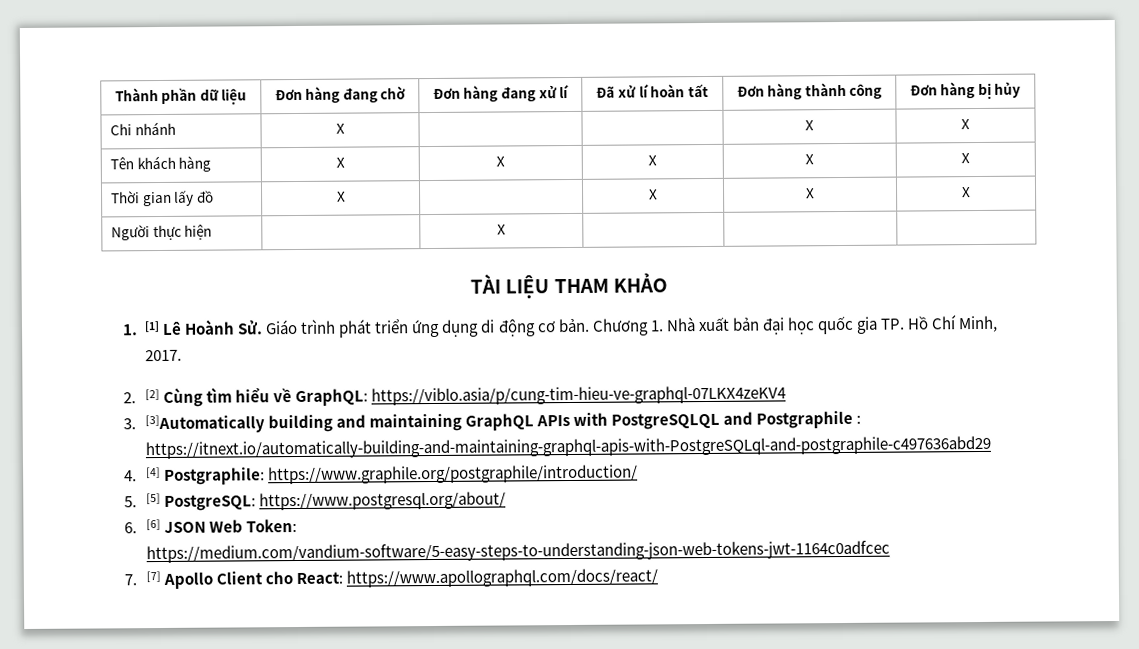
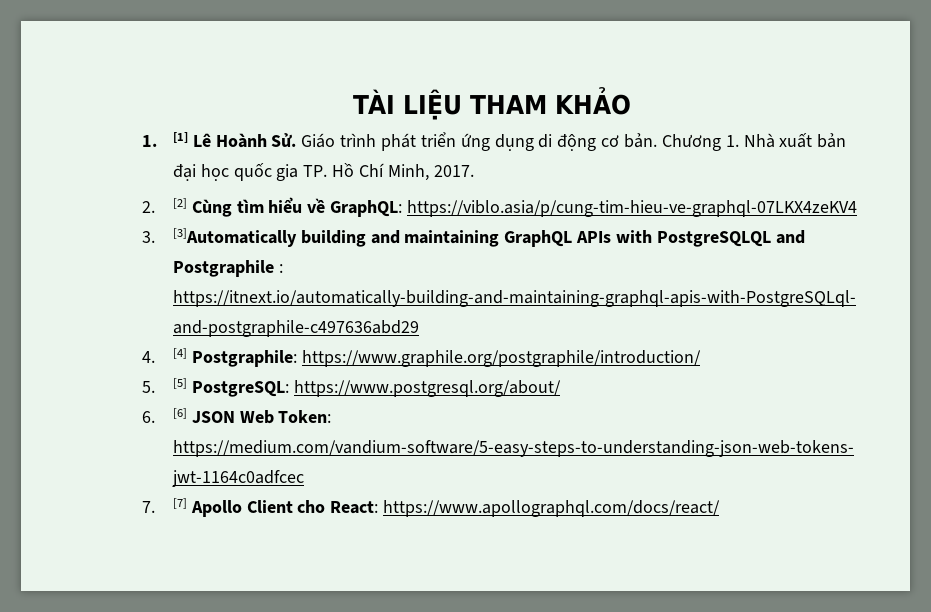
- Thành phần dữ liệu | Đơn hàng đang chờ | Đơn hàng đang xử lí | Đã xử lí hoàn tất | Đơn hàng thành công | Đơn hàng bị hủy
- Chi nhánh | X | | | X | X
- Tên khách hàng | X | X | X | X | X
- Thời gian lấy đồ | X | | X | X | X
- Người thực hiện | | X | | |

